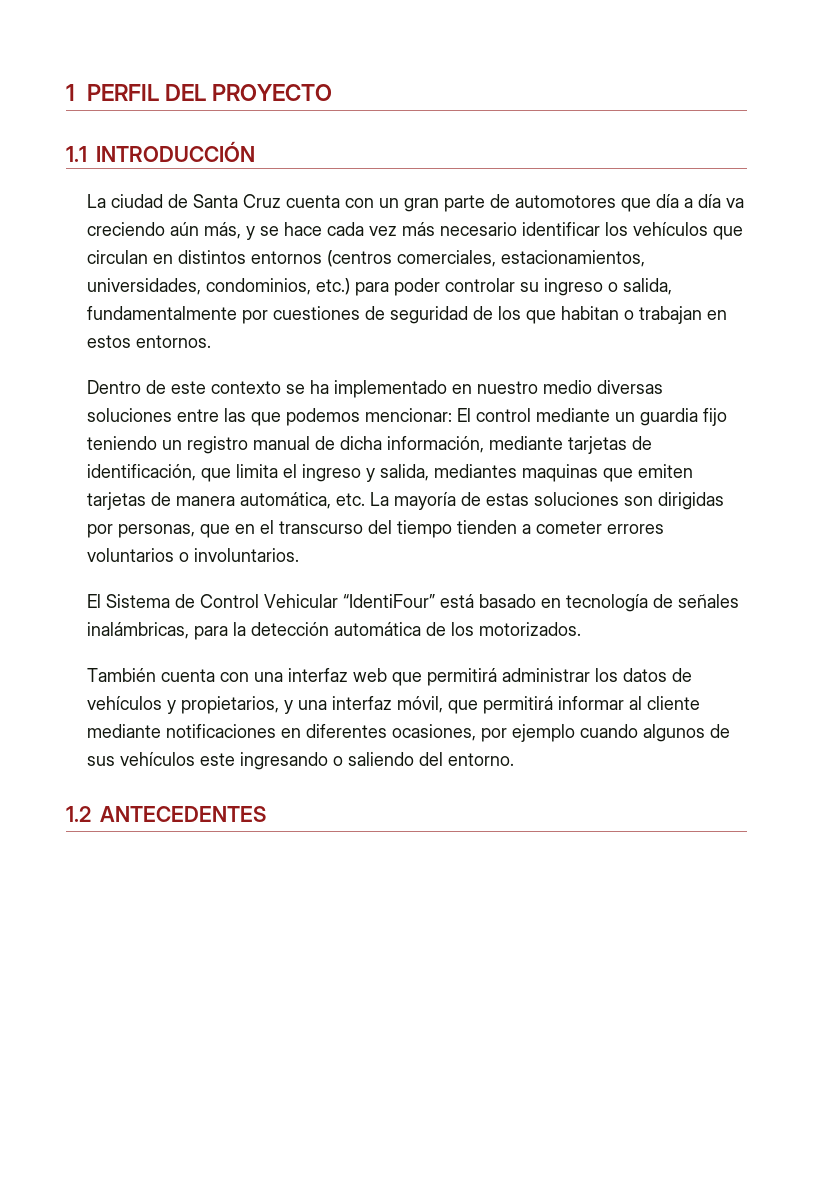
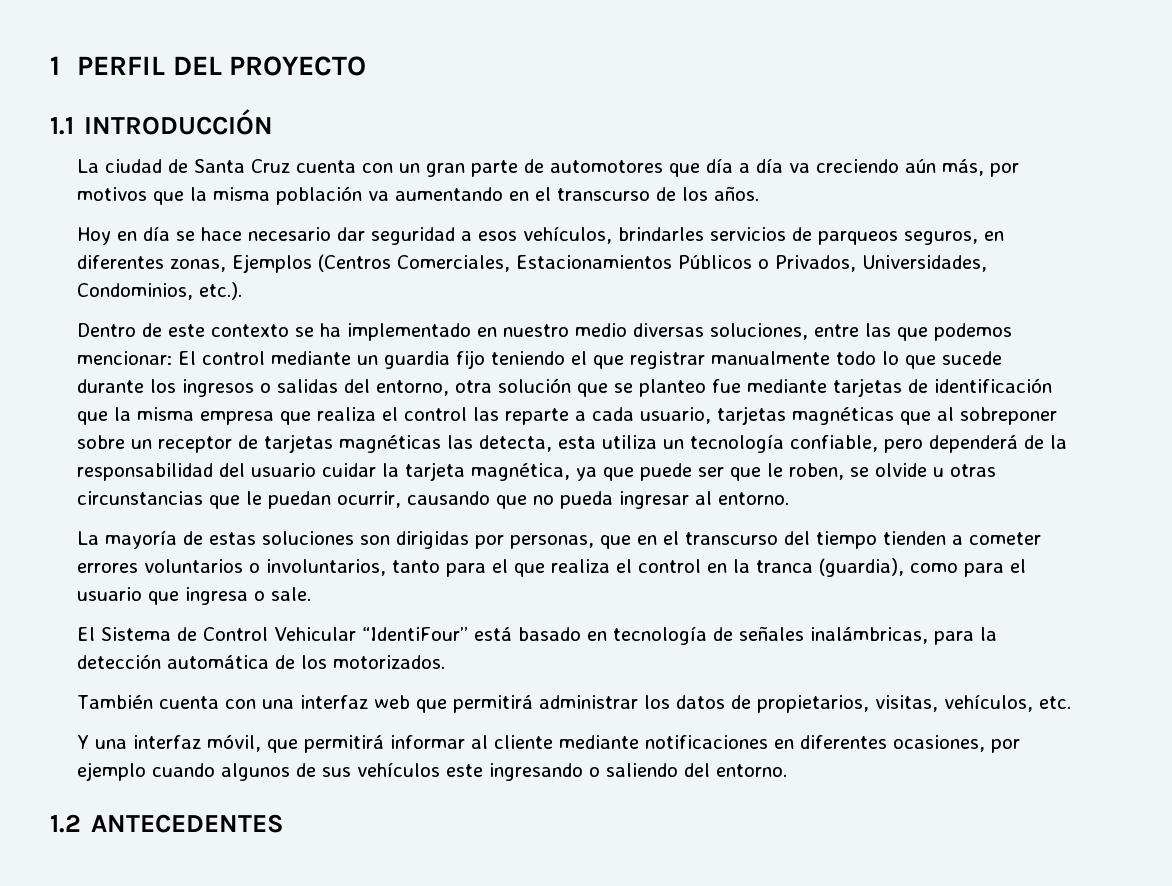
- La ciudad de Santa Cruz cuenta con un gran parte de automotores que día a día va creciendo aún más, y se hace cada vez más necesario identificar los vehículos que circulan en distintos entornos (centros comerciales, estacionamientos, universidades, condominios, etc.) para poder controlar su ingreso o salida, fundamentalmente por cuestiones de seguridad de los que habitan o trabajan en estos entornos.
+ La ciudad de Santa Cruz cuenta con un gran parte de automotores que día a día va creciendo aún más, por motivos que la misma población va aumentando en el transcurso de los años.
+ Hoy en día se hace necesario dar seguridad a esos vehículos, brindarles servicios de parqueos seguros, en diferentes zonas, Ejemplos (Centros Comerciales, Estacionamientos Públicos o Privados, Universidades, Condominios, etc.).
- Dentro de este contexto se ha implementado en nuestro medio diversas soluciones entre las que podemos mencionar: El control mediante un guardia fijo teniendo un registro manual de dicha información, mediante tarjetas de identificación, que limita el ingreso y salida, mediantes maquinas que emiten tarjetas de manera automática, etc. La mayoría de estas soluciones son dirigidas por personas, que en el transcurso del tiempo tienden a cometer errores voluntarios o involuntarios.
+ Dentro de este contexto se ha implementado en nuestro medio diversas soluciones, entre las que podemos mencionar: El control mediante un guardia fijo teniendo el que registrar manualmente todo lo que sucede durante los ingresos o salidas del entorno, otra solución que se planteo fue mediante tarjetas de identificación que la misma empresa que realiza el control las reparte a cada usuario, tarjetas magnéticas que al sobreponer sobre un receptor de tarjetas magnéticas las detecta, esta utiliza un tecnología confiable, pero dependerá de la responsabilidad del usuario cuidar la tarjeta magnética, ya que puede ser que le roben, se olvide u otras circunstancias que le puedan ocurrir, causando que no pueda ingresar al entorno.
+ La mayoría de estas soluciones son dirigidas por personas, que en el transcurso del tiempo tienden a cometer errores voluntarios o involuntarios, tanto para el que realiza el control en la tranca (guardia), como para el usuario que ingresa o sale.
- También cuenta con una interfaz web que permitirá administrar los datos de vehículos y propietarios, y una interfaz móvil, que permitirá informar al cliente mediante notificaciones en diferentes ocasiones, por ejemplo cuando algunos de sus vehículos este ingresando o saliendo del entorno.
+ También cuenta con una interfaz web que permitirá administrar los datos de propietarios, visitas, vehículos, etc.
+ Y una interfaz móvil, que permitirá informar al cliente mediante notificaciones en diferentes ocasiones, por ejemplo cuando algunos de sus vehículos este ingresando o saliendo del entorno.

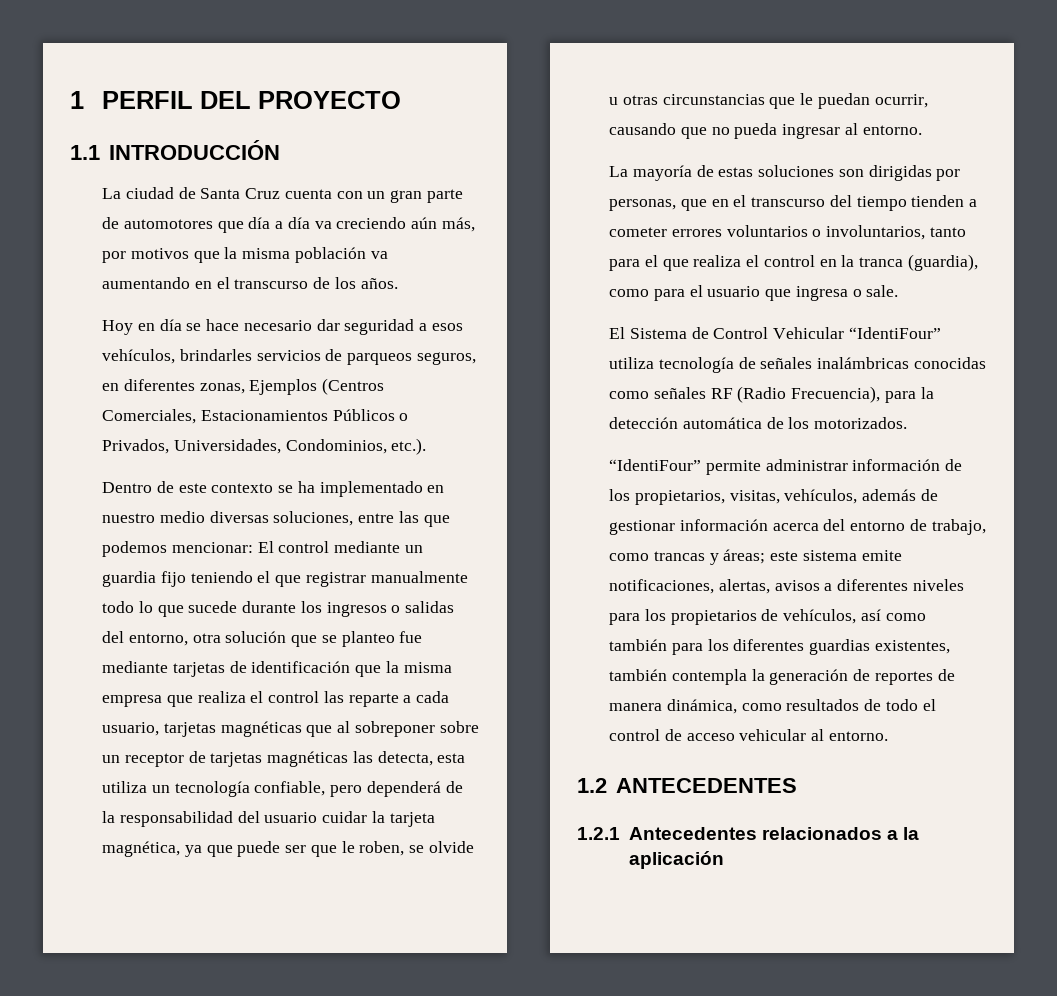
- El Sistema de Control Vehicular “IdentiFour” está basado en tecnología de señales inalámbricas, para la detección automática de los motorizados.
+ El Sistema de Control Vehicular “IdentiFour” utiliza tecnología de señales inalámbricas conocidas como señales RF (Radio Frecuencia), para la detección automática de los motorizados.
- También cuenta con una interfaz web que permitirá administrar los datos de propietarios, visitas, vehículos, etc.
- Y una interfaz móvil, que permitirá informar al cliente mediante notificaciones en diferentes ocasiones, por ejemplo cuando algunos de sus vehículos este ingresando o saliendo del entorno.
+ “IdentiFour” permite administrar información de los propietarios, visitas, vehículos, además de gestionar información acerca del entorno de trabajo, como trancas y áreas; este sistema emite notificaciones, alertas, avisos a diferentes niveles para los propietarios de vehículos, así como también para los diferentes guardias existentes, también contempla la generación de reportes de manera dinámica, como resultados de todo el control de acceso vehicular al entorno.
  1.2 ANTECEDENTES
+ 1.2.1 Antecedentes relacionados a la aplicación

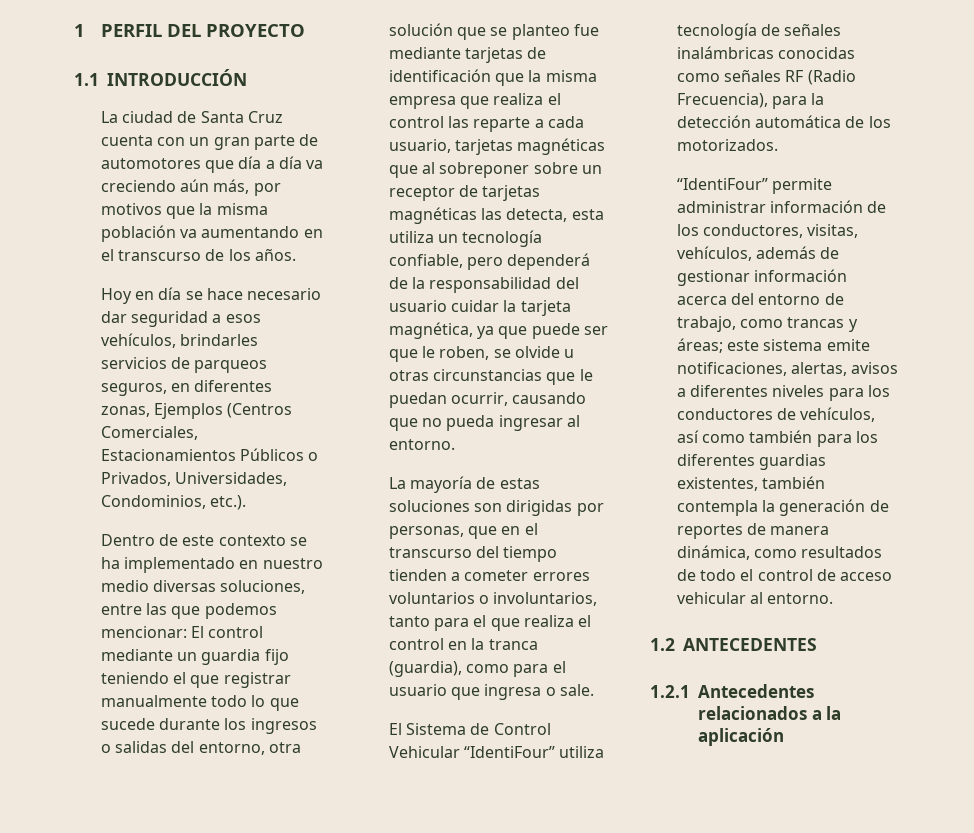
- “IdentiFour” permite administrar información de los propietarios, visitas, vehículos, además de gestionar información acerca del entorno de trabajo, como trancas y áreas;
+ “IdentiFour” permite administrar información de los conductores, visitas, vehículos, además de gestionar información acerca del entorno de trabajo, como trancas y áreas;
- este sistema emite notificaciones, alertas, avisos a diferentes niveles para los propietarios de vehículos, así como también para los diferentes guardias existentes, también contempla la generación de reportes de manera dinámica, como resultados de todo el control de acceso vehicular al entorno.
+ este sistema emite notificaciones, alertas, avisos a diferentes niveles para los conductores de vehículos, así como también para los diferentes guardias existentes, también contempla la generación de reportes de manera dinámica, como resultados de todo el control de acceso vehicular al entorno.

